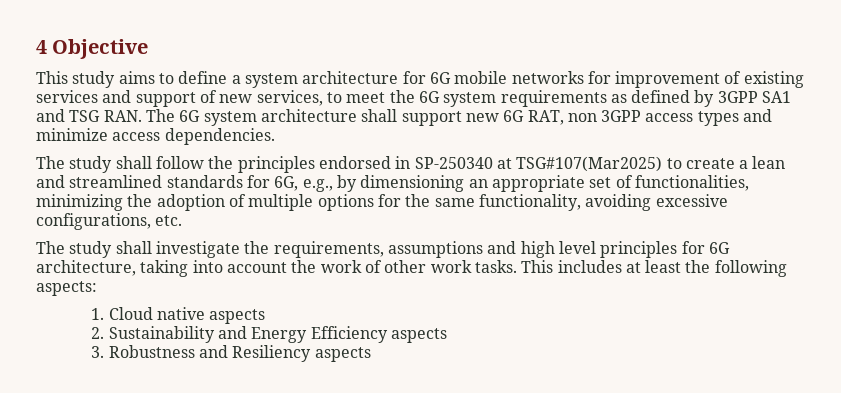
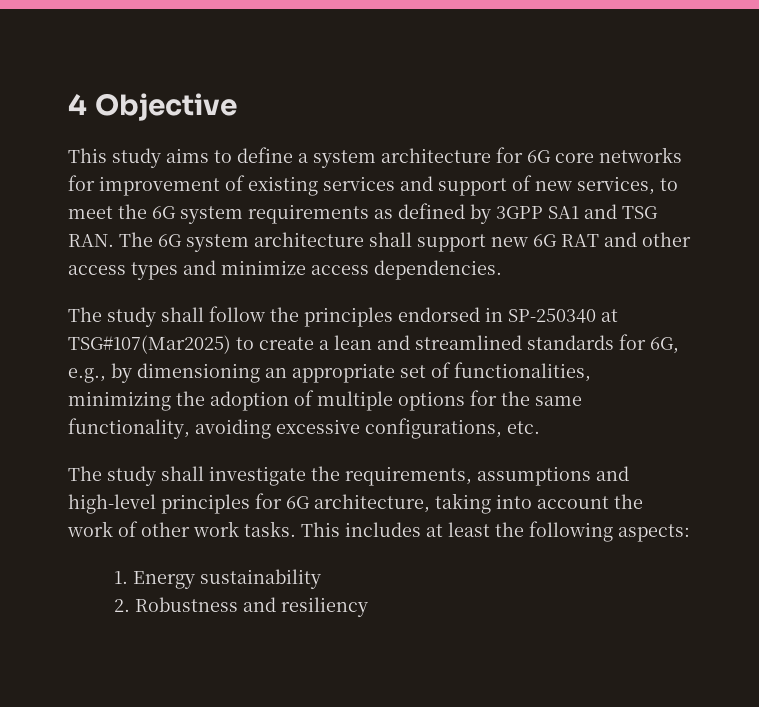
- This study aims to define a system architecture for 6G mobile networks for improvement of existing services and support of new services, to meet the 6G system requirements as defined by 3GPP SA1 and TSG RAN. The 6G system architecture shall support new 6G RAT, non 3GPP access types and minimize access dependencies.
+ This study aims to define a system architecture for 6G core networks for improvement of existing services and support of new services, to meet the 6G system requirements as defined by 3GPP SA1 and TSG RAN. The 6G system architecture shall support new 6G RAT and other access types and minimize access dependencies.
- The study shall investigate the requirements, assumptions and high level principles for 6G architecture, taking into account the work of other work tasks.
+ The study shall investigate the requirements, assumptions and high-level principles for 6G architecture, taking into account the work of other work tasks.
- 1. Cloud native aspects
- 2. Sustainability and Energy Efficiency aspects
- 3. Robustness and Resiliency aspects
+ 1. Energy sustainability
+ 2. Robustness and resiliency

